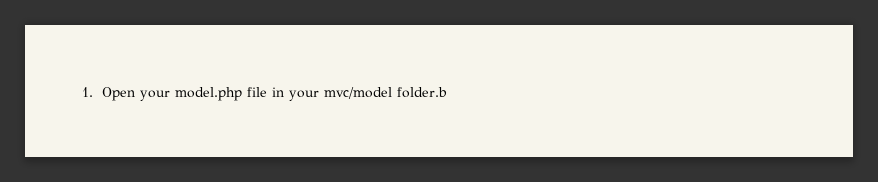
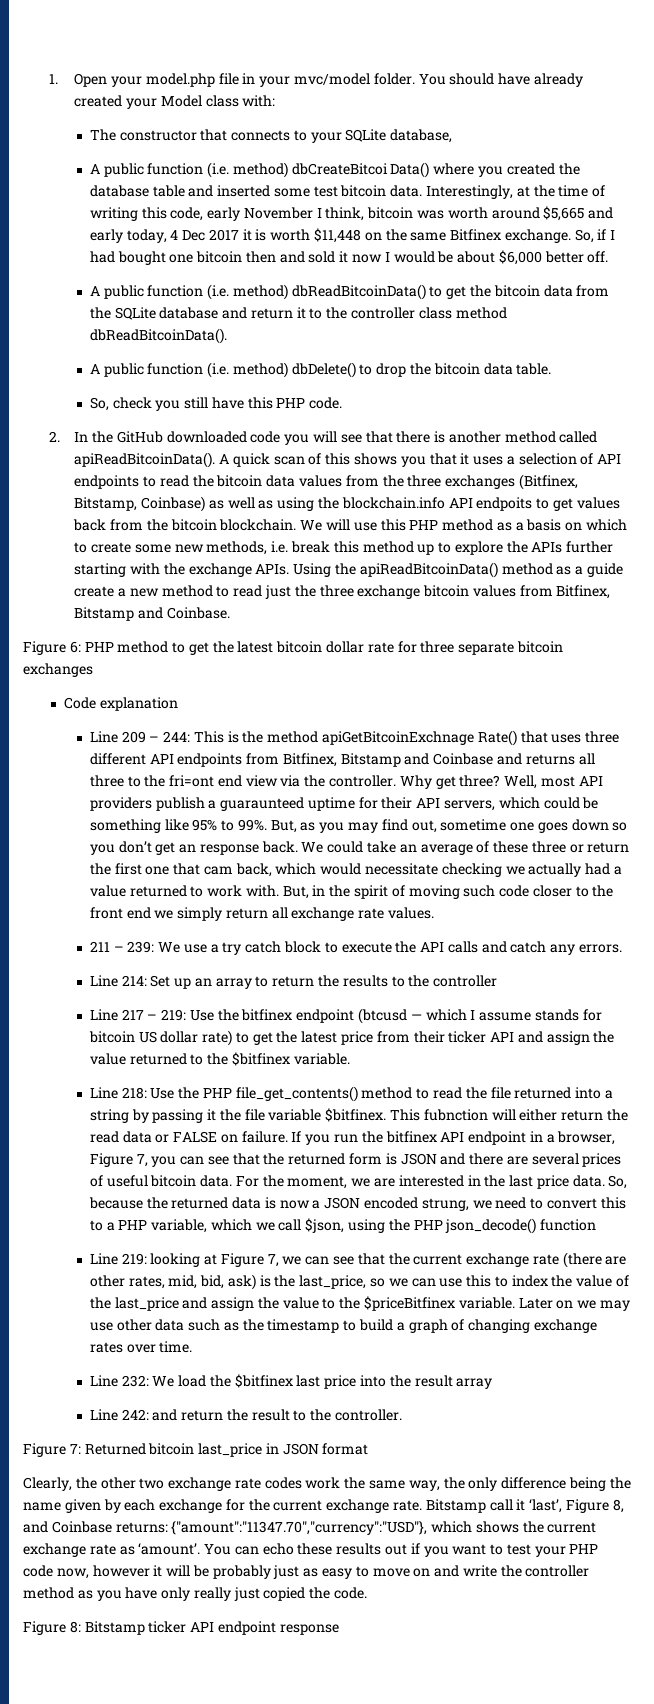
- 1. Open your model.php file in your mvc/model folder.b
+ 1. Open your model.php file in your mvc/model folder. You should have already created your Model class with:
+ The constructor that connects to your SQLite database,
+ A public function (i.e. method) dbCreateBitcoi Data() where you created the database table and inserted some test bitcoin data. Interestingly, at the time of writing this code, early November I think, bitcoin was worth around $5,665 and early today, 4 Dec 2017 it is worth $11,448 on the same Bitfinex exchange. So, if I had bought one bitcoin then and sold it now I would be about $6,000 better off.
+ A public function (i.e. method) dbReadBitcoinData() to get the bitcoin data from the SQLite database and return it to the controller class method dbReadBitcoinData().
+ A public function (i.e. method) dbDelete() to drop the bitcoin data table.
+ So, check you still have this PHP code.
+ 2. In the GitHub downloaded code you will see that there is another method called apiReadBitcoinData(). A quick scan of this shows you that it uses a selection of API endpoints to read the bitcoin data values from the three exchanges (Bitfinex, Bitstamp, Coinbase) as well as using the blockchain.info API endpoits to get values back from the bitcoin blockchain. We will use this PHP method as a basis on which to create some new methods, i.e. break this method up to explore the APIs further starting with the exchange APIs. Using the apiReadBitcoinData() method as a guide create a new method to read just the three exchange bitcoin values from Bitfinex, Bitstamp and Coinbase.
+ Figure 6: PHP method to get the latest bitcoin dollar rate for three separate bitcoin exchanges
+ Code explanation
+ Line 209 – 244: This is the method apiGetBitcoinExchnage Rate() that uses three different API endpoints from Bitfinex, Bitstamp and Coinbase and returns all three to the fri=ont end view via the controller. Why get three? Well, most API providers publish a guaraunteed uptime for their API servers, which could be something like 95% to 99%. But, as you may find out, sometime one goes down so you don’t get an response back. We could take an average of these three or return the first one that cam back, which would necessitate checking we actually had a value returned to work with. But, in the spirit of moving such code closer to the front end we simply return all exchange rate values.
+ 211 – 239: We use a try catch block to execute the API calls and catch any errors.
+ Line 214: Set up an array to return the results to the controller
+ Line 217 – 219: Use the bitfinex endpoint (btcusd — which I assume stands for bitcoin US dollar rate) to get the latest price from their ticker API and assign the value returned to the $bitfinex variable.
+ Line 218: Use the PHP file_get_contents() method to read the file returned into a string by passing it the file variable $bitfinex. This fubnction will either return the read data or FALSE on failure. If you run the bitfinex API endpoint in a browser, Figure 7, you can see that the returned form is JSON and there are several prices of useful bitcoin data. For the moment, we are interested in the last price data. So, because the returned data is now a JSON encoded strung, we need to convert this to a PHP variable, which we call $json, using the PHP json_decode() function
+ Line 219: looking at Figure 7, we can see that the current exchange rate (there are other rates, mid, bid, ask) is the last_price, so we can use this to index the value of the last_price and assign the value to the $priceBitfinex variable. Later on we may use other data such as the timestamp to build a graph of changing exchange rates over time.
+ Line 232: We load the $bitfinex last price into the result array
+ Line 242: and return the result to the controller.
+ Figure 7: Returned bitcoin last_price in JSON format
+ Clearly, the other two exchange rate codes work the same way, the only difference being the name given by each exchange for the current exchange rate. Bitstamp call it ‘last’, Figure 8, and Coinbase returns: {"amount":"11347.70","currency":"USD"}, which shows the current exchange rate as ‘amount’. You can echo these results out if you want to test your PHP code now, however it will be probably just as easy to move on and write the controller method as you have only really just copied the code.
+ Figure 8: Bitstamp ticker API endpoint response

